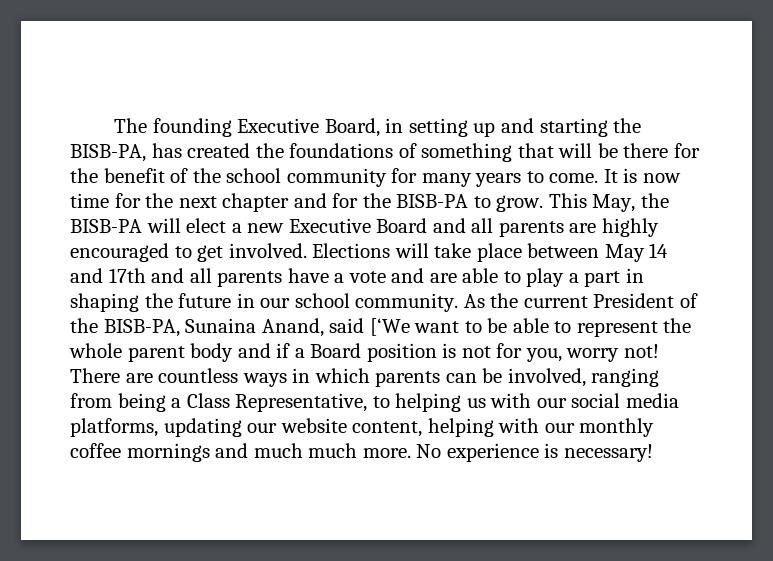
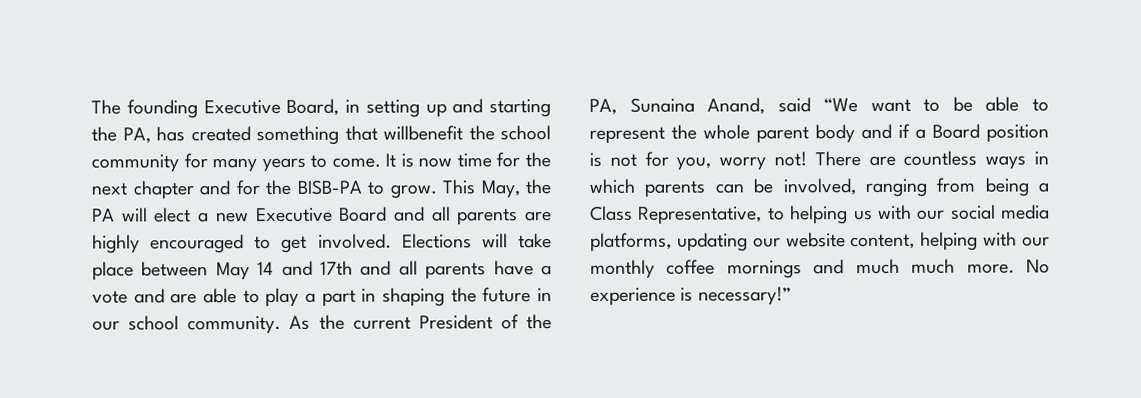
- The founding Executive Board, in setting up and starting the BISB-PA, has created the foundations of something that will be there for the benefit of the school community for many years to come.
+ The founding Executive Board, in setting up and starting the PA, has created something that willbenefit the school community for many years to come.
- This May, the BISB-PA will elect a new Executive Board and all parents are highly encouraged to get involved.
+ This May, the PA will elect a new Executive Board and all parents are highly encouraged to get involved.
- As the current President of the BISB-PA, Sunaina Anand, said [‘We want to be able to represent the whole parent body and if a Board position is not for you, worry not!
+ As the current President of the PA, Sunaina Anand, said “We want to be able to represent the whole parent body and if a Board position is not for you, worry not!
- No experience is necessary!
+ No experience is necessary!”

